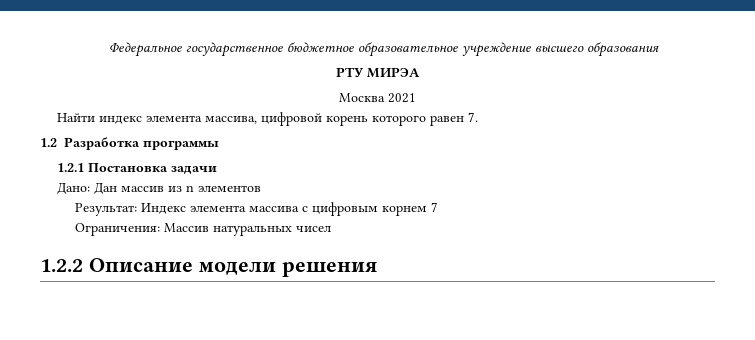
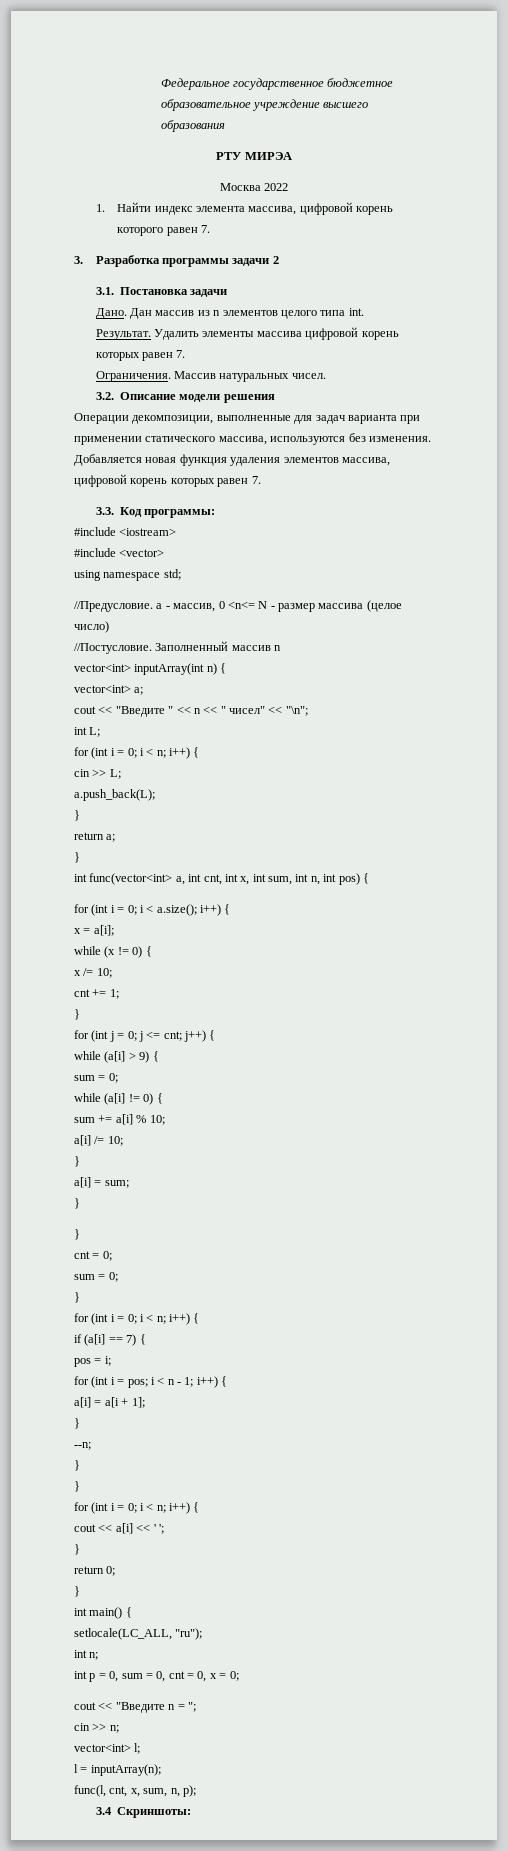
- Москва 2021
- Найти индекс элемента массива, цифровой корень которого равен 7.
+ Москва 2022
+ 1. Найти индекс элемента массива, цифровой корень которого равен 7.
- 1.2 Разработка программы
- 1.2.1 Постановка задачи
+ 3. Разработка программы задачи 2
+ 3.1. Постановка задачи
- Дано: Дан массив из n элементов
- Результат: Индекс элемента массива с цифровым корнем 7
- Ограничения: Массив натуральных чисел
- 1.2.2 Описание модели решения
+ Дано. Дан массив из n элементов целого типа int.
+ Результат. Удалить элементы массива цифровой корень которых равен 7.
+ Ограничения. Массив натуральных чисел.
+ 3.2. Описание модели решения
+ Операции декомпозиции, выполненные для задач варианта при применении статического массива, используются без изменения. Добавляется новая функция удаления элементов массива, цифровой корень которых равен 7.
+ 3.3. Код программы:
+ #include <iostream>
+ #include <vector>
+ using namespace std;
+ //Предусловие. a - массив, 0 <n<= N - размер массива (целое число)
+ //Постусловие. Заполненный массив n
+ vector<int> inputArray(int n) {
+ vector<int> a;
+ cout << "Введите " << n << " чисел" << "\n";
+ int L;
+ for (int i = 0; i < n; i++) {
+ cin >> L;
+ a.push_back(L);
+ }
+ return a;
+ }
+ int func(vector<int> a, int cnt, int x, int sum, int n, int pos) {
+ for (int i = 0; i < a.size(); i++) {
+ x = a[i];
+ while (x != 0) {
+ x /= 10;
+ cnt += 1;
+ }
+ for (int j = 0; j <= cnt; j++) {
+ while (a[i] > 9) {
+ sum = 0;
+ while (a[i] != 0) {
+ sum += a[i] % 10;
+ a[i] /= 10;
+ }
+ a[i] = sum;
+ }
+ }
+ cnt = 0;
+ sum = 0;
+ }
+ for (int i = 0; i < n; i++) {
+ if (a[i] == 7) {
+ pos = i;
+ for (int i = pos; i < n - 1; i++) {
+ a[i] = a[i + 1];
+ }
+ --n;
+ }
+ }
+ for (int i = 0; i < n; i++) {
+ cout << a[i] << ' ';
+ }
+ return 0;
+ }
+ int main() {
+ setlocale(LC_ALL, "ru");
+ int n;
+ int p = 0, sum = 0, cnt = 0, x = 0;
+ cout << "Введите n = ";
+ cin >> n;
+ vector<int> l;
+ l = inputArray(n);
+ func(l, cnt, x, sum, n, p);
+ 3.4 Скриншоты:

